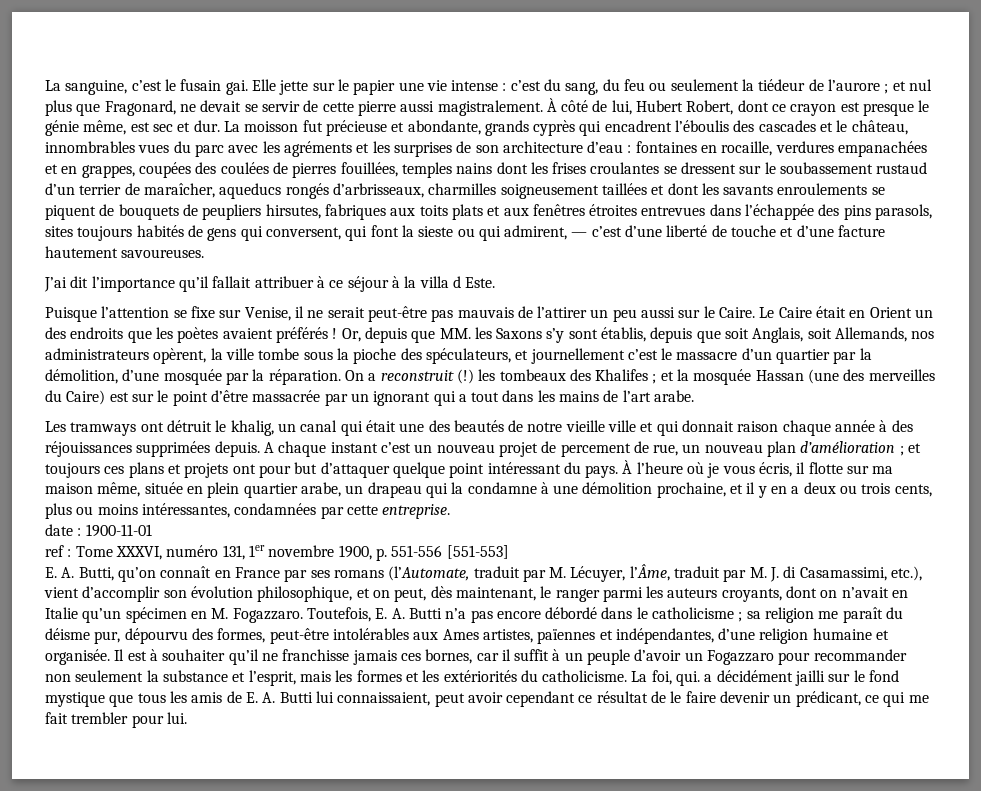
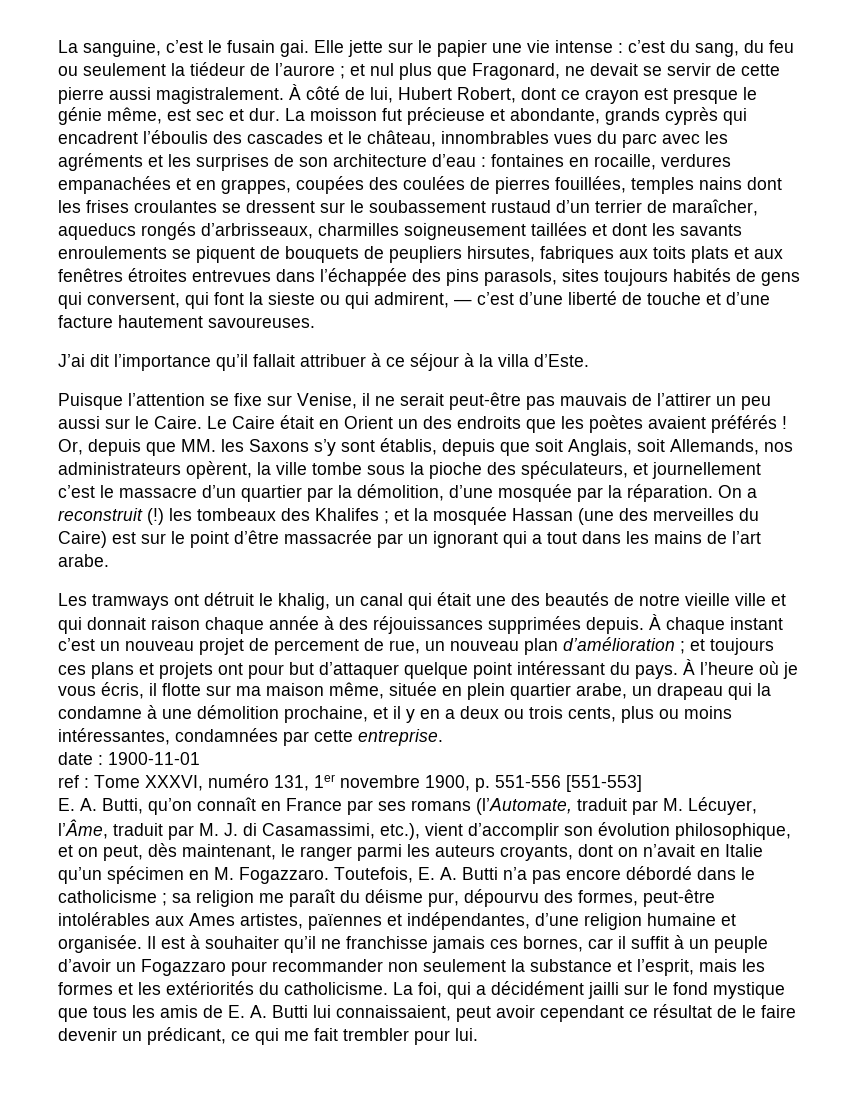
- J’ai dit l’importance qu’il fallait attribuer à ce séjour à la villa d Este.
+ J’ai dit l’importance qu’il fallait attribuer à ce séjour à la villa d’Este.
- A chaque instant c’est un nouveau projet de percement de rue, un nouveau plan d’amélioration ; et toujours ces plans et projets ont pour but d’attaquer quelque point intéressant du pays.
+ À chaque instant c’est un nouveau projet de percement de rue, un nouveau plan d’amélioration ; et toujours ces plans et projets ont pour but d’attaquer quelque point intéressant du pays.
- La foi, qui. a décidément jailli sur le fond mystique que tous les amis de E. A. Butti lui connaissaient, peut avoir cependant ce résultat de le faire devenir un prédicant, ce qui me fait trembler pour lui.
+ La foi, qui a décidément jailli sur le fond mystique que tous les amis de E. A. Butti lui connaissaient, peut avoir cependant ce résultat de le faire devenir un prédicant, ce qui me fait trembler pour lui.

